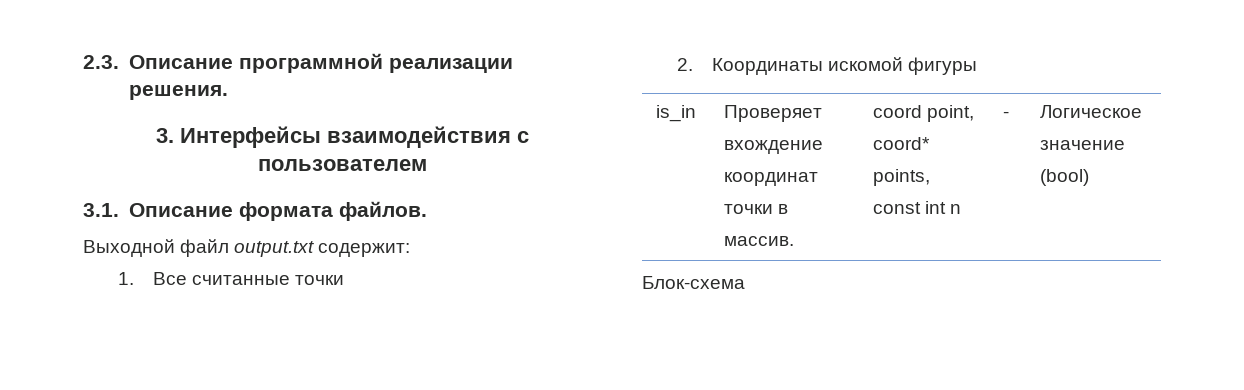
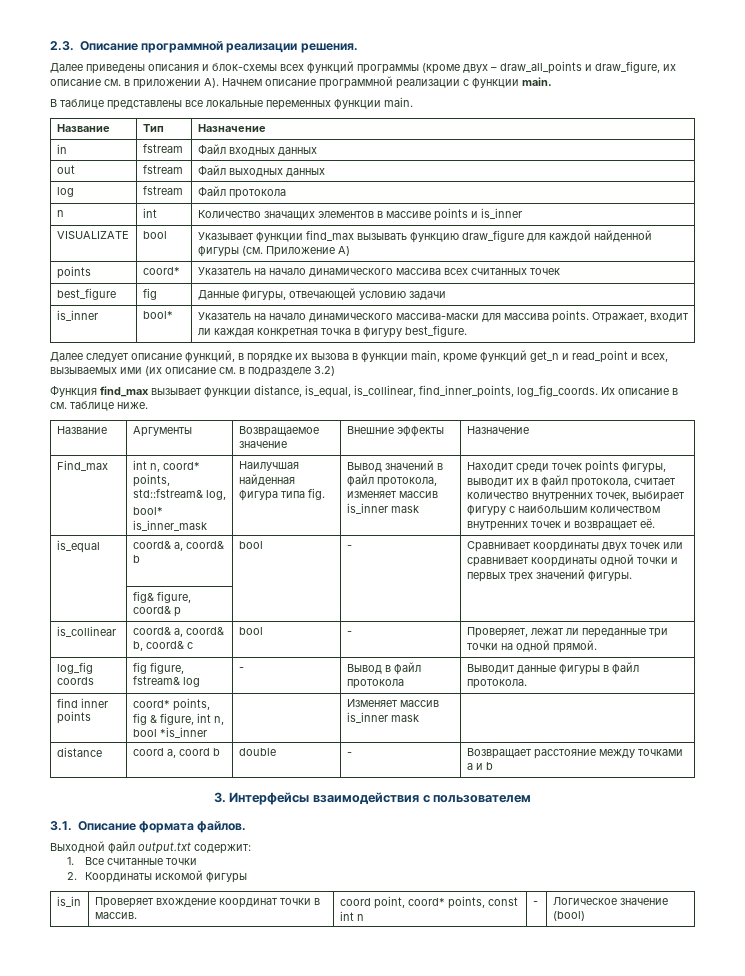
+ Далее приведены описания и блок-схемы всех функций программы (кроме двух – draw_all_points и draw_figure, их описание см. в приложении А). Начнем описание программной реализации с функции main.
+ В таблице представлены все локальные переменных функции main.
+ Название | Тип | Назначение
+ in | fstream | Файл входных данных
+ out | fstream | Файл выходных данных
+ log | fstream | Файл протокола
+ n | int | Количество значащих элементов в массиве points и is_inner
+ VISUALIZATE | bool | Указывает функции find_max вызывать функцию draw_figure для каждой найденной фигуры (см. Приложение А)
+ points | coord* | Указатель на начало динамического массива всех считанных точек
+ best_figure | fig | Данные фигуры, отвечающей условию задачи
+ is_inner | bool* | Указатель на начало динамического массива-маски для массива points. Отражает, входит ли каждая конкретная точка в фигуру best_figure.
+ Далее следует описание функций, в порядке их вызова в функции main, кроме функций get_n и read_point и всех, вызываемых ими (их описание см. в подразделе 3.2)
+ Функция find_max вызывает функции distance, is_equal, is_collinear, find_inner_points, log_fig_coords. Их описание в см. таблице ниже.
+ Название | Аргументы | Возвращаемое значение | Внешние эффекты | Назначение
+ Find_max | int n, coord* points, std::fstream& log,
+ bool* is_inner_mask | Наилучшая найденная фигура типа fig. | Вывод значений в файл протокола, изменяет массив is_inner mask | Находит среди точек points фигуры, выводит их в файл протокола, считает количество внутренних точек, выбирает фигуру с наибольшим количеством внутренних точек и возвращает её.
+ is_equal | coord& a, coord& b | bool | - | Сравнивает координаты двух точек или сравнивает координаты одной точки и первых трех значений фигуры.
+ | fig& figure, coord& p | | |
+ is_collinear | coord& a, coord& b, coord& c | bool | - | Проверяет, лежат ли переданные три точки на одной прямой.
+ log_fig coords | fig figure, fstream& log | - | Вывод в файл протокола | Выводит данные фигуры в файл протокола.
+ find inner points | coord* points, fig & figure, int n, bool *is_inner | | Изменяет массив is_inner mask |
+ distance | coord a, coord b | double | - | Возвращает расстояние между точками а и b
- Блок-схема

